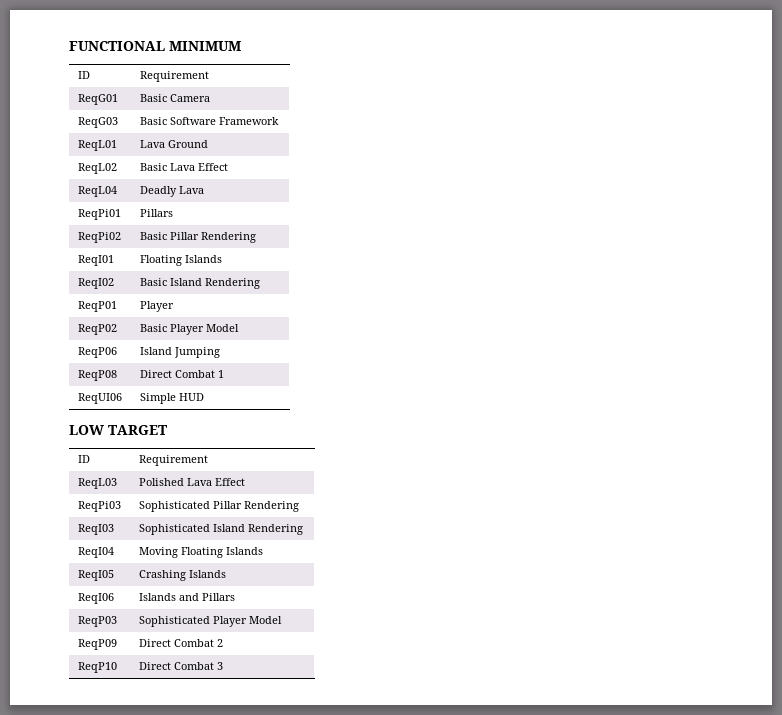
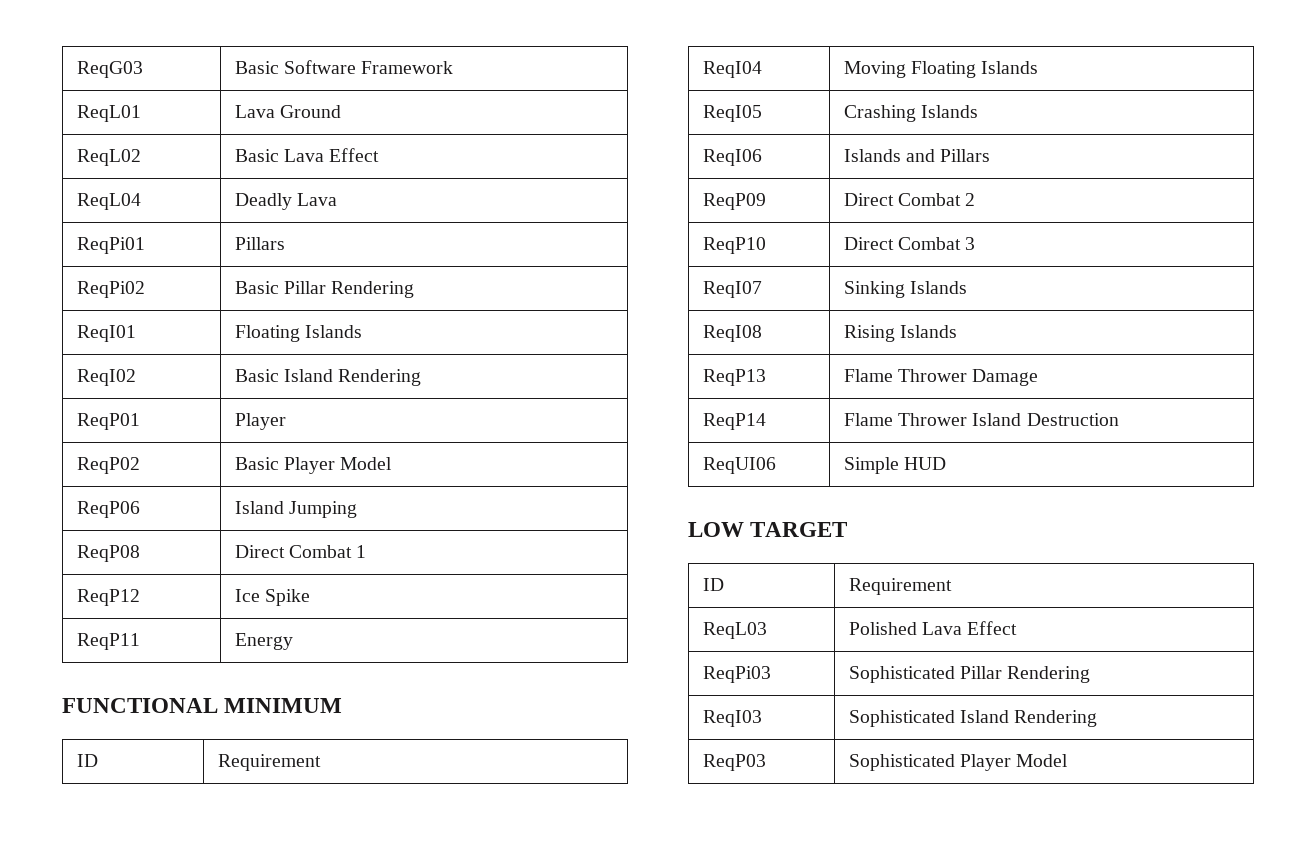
- FUNCTIONAL MINIMUM
- ID | Requirement
- ReqG01 | Basic Camera
+ ReqP12 | Ice Spike
+ ReqP11 | Energy
+ FUNCTIONAL MINIMUM
+ ID | Requirement
+ ReqI04 | Moving Floating Islands
+ ReqI05 | Crashing Islands
+ ReqI06 | Islands and Pillars
+ ReqP09 | Direct Combat 2
+ ReqP10 | Direct Combat 3
+ ReqI07 | Sinking Islands
+ ReqI08 | Rising Islands
+ ReqP13 | Flame Thrower Damage
+ ReqP14 | Flame Thrower Island Destruction
- ReqI04 | Moving Floating Islands
- ReqI05 | Crashing Islands
- ReqI06 | Islands and Pillars
  ReqP03 | Sophisticated Player Model
- ReqP09 | Direct Combat 2
- ReqP10 | Direct Combat 3

